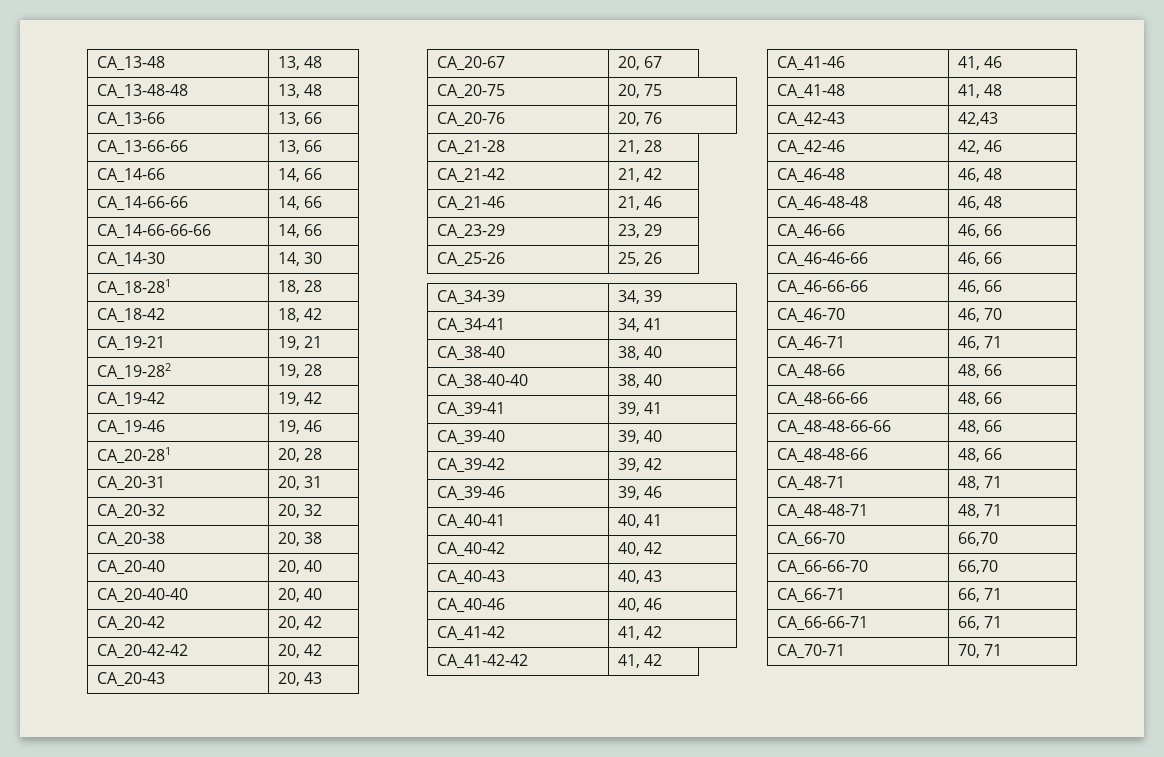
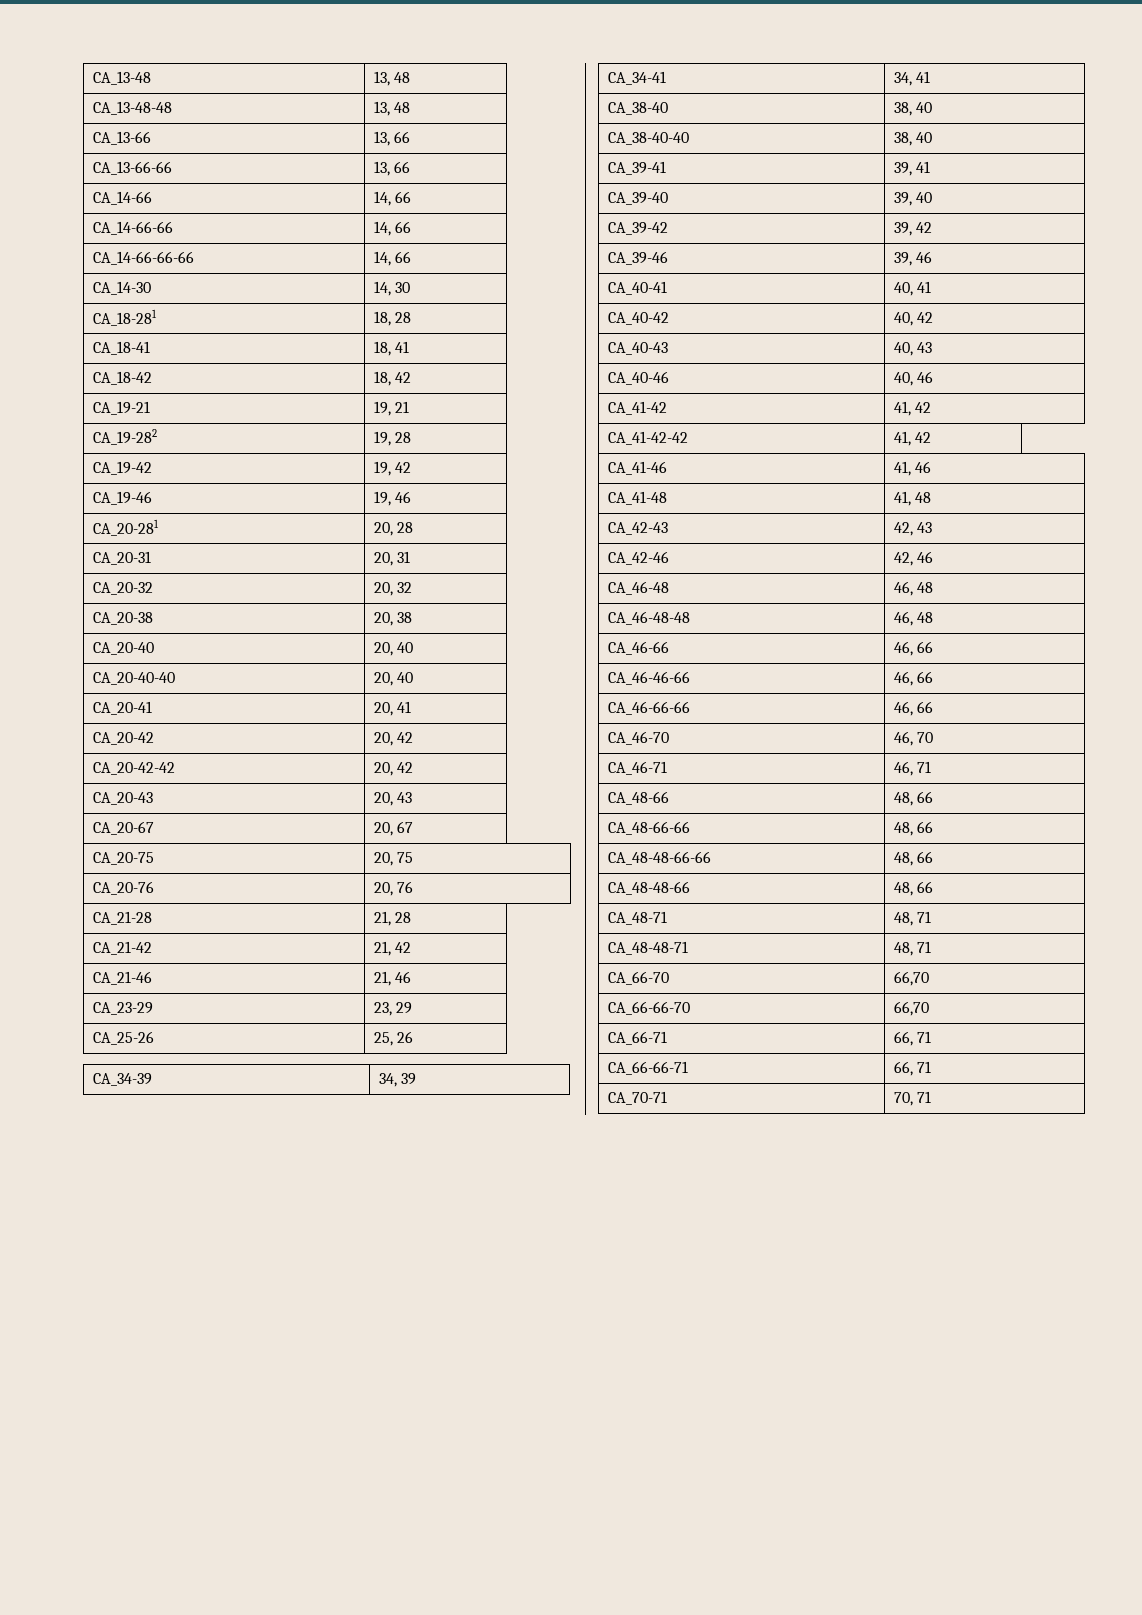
+ CA_18-41 | 18, 41
+ CA_20-41 | 20, 41
- CA_42-43 | 42,43
+ CA_42-43 | 42, 43

